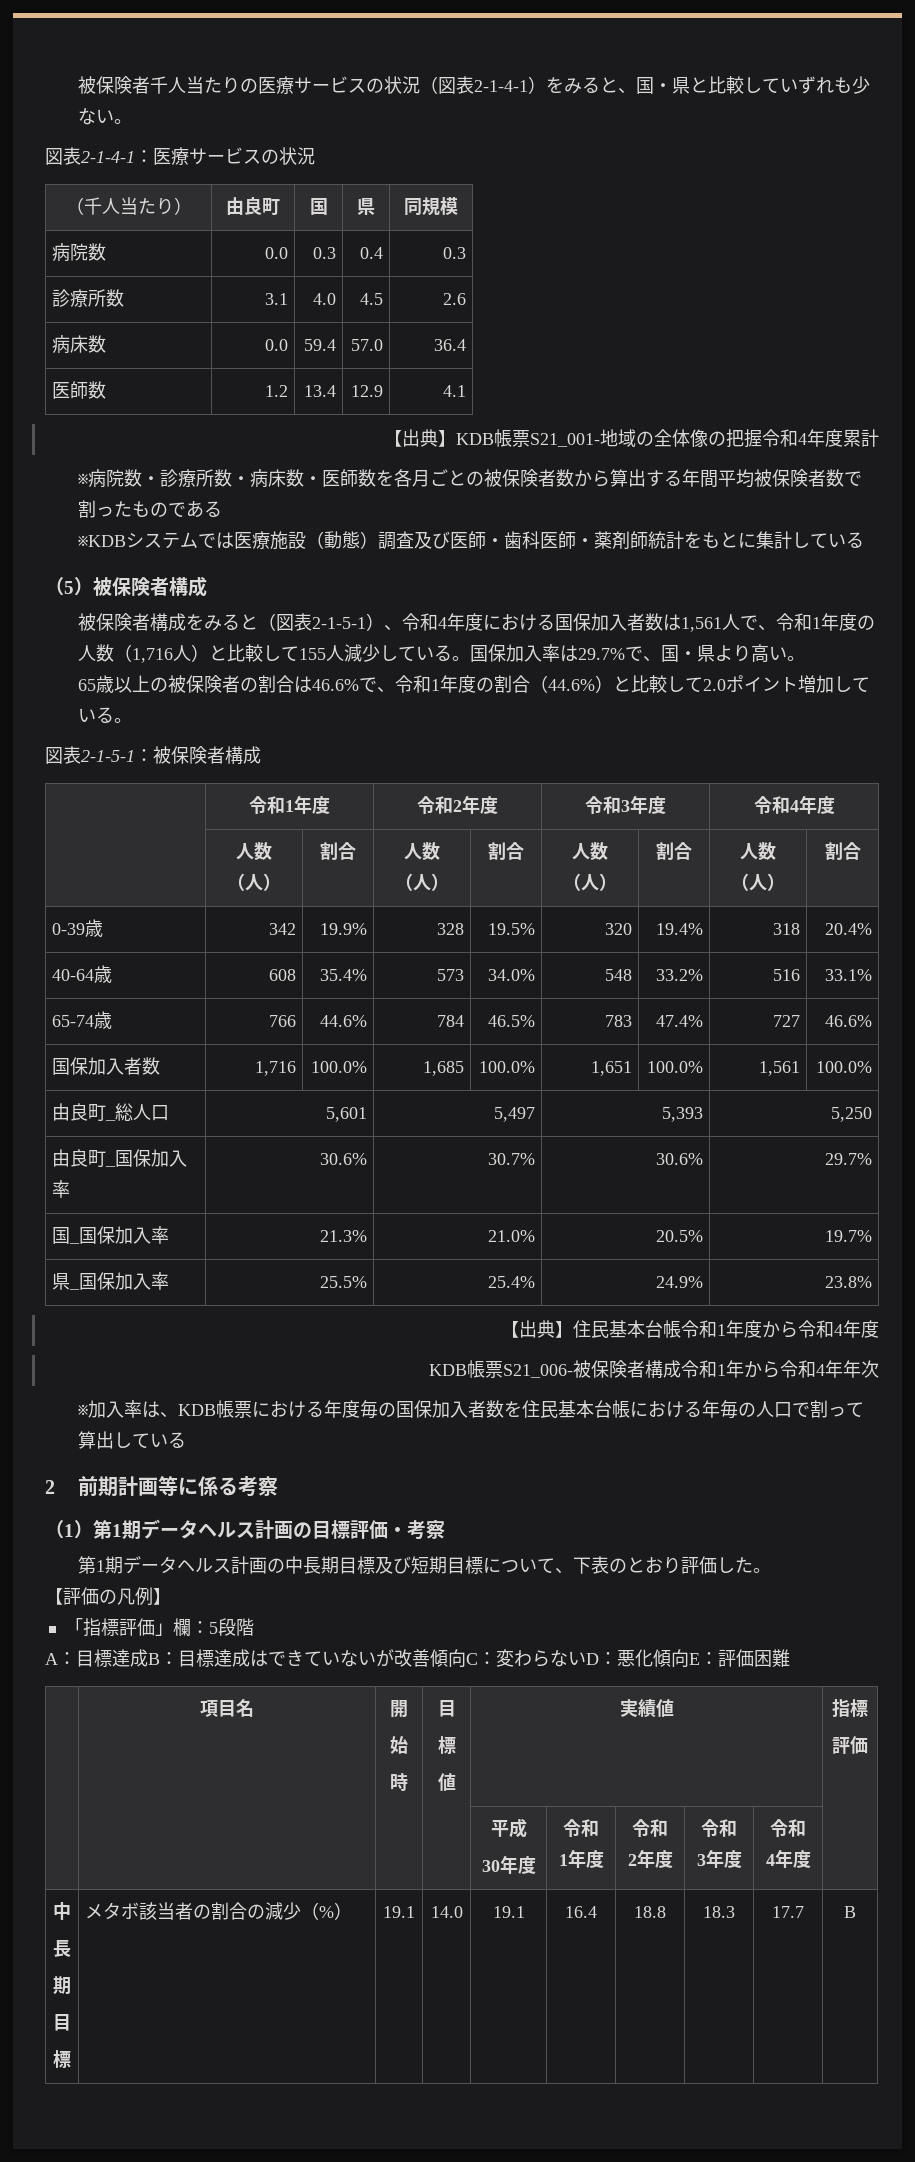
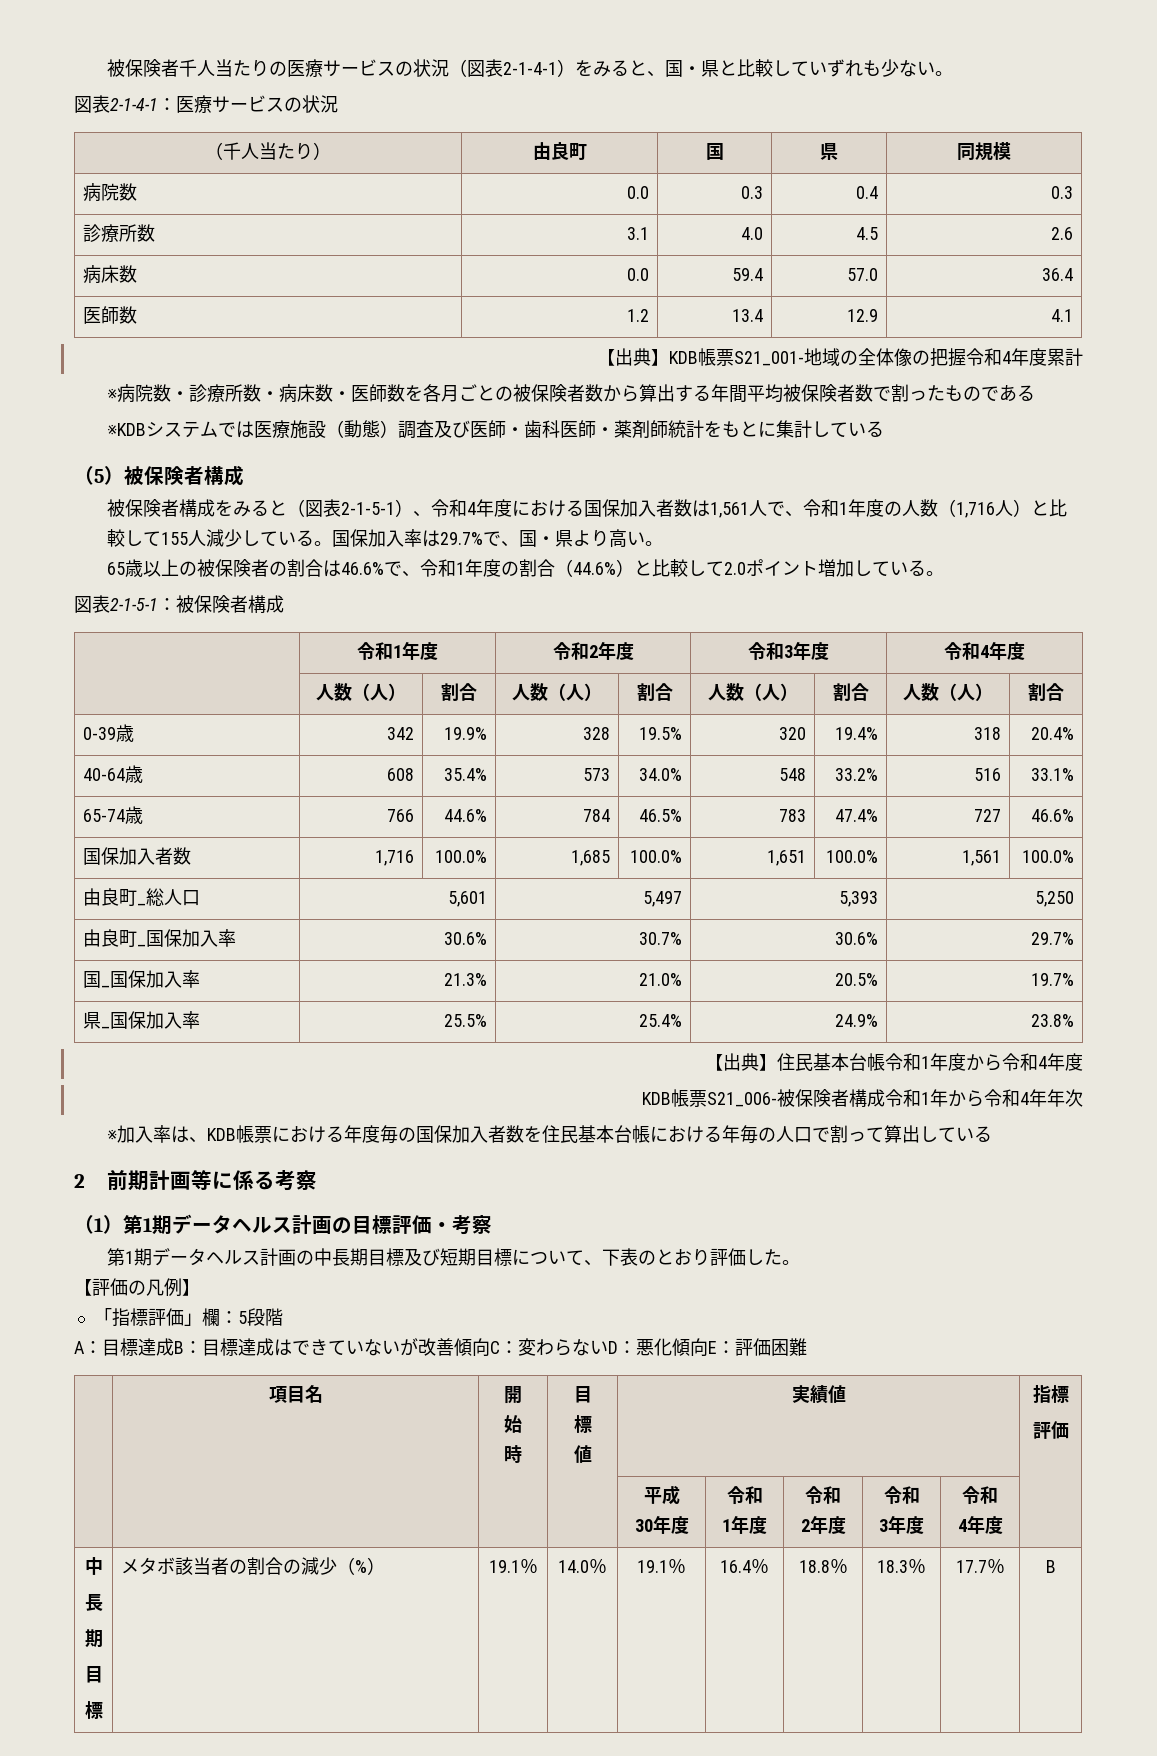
  | | | | 平成
  30年度 | 令和
  1年度 | 令和
  2年度 | 令和
  3年度 | 令和
  4年度 |
  中
  長
  期
  目
- 標 | メタボ該当者の割合の減少（%） | 19.1 | 14.0 | 19.1 | 16.4 | 18.8 | 18.3 | 17.7 | B
+ 標 | メタボ該当者の割合の減少（%） | 19.1％ | 14.0％ | 19.1％ | 16.4％ | 18.8％ | 18.3％ | 17.7％ | B

